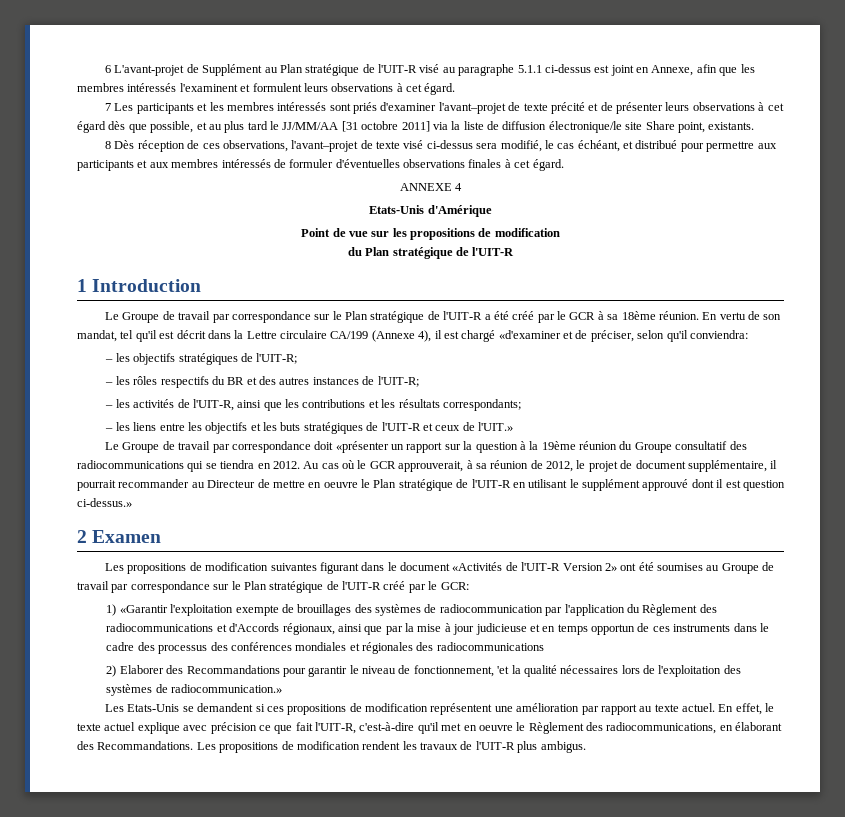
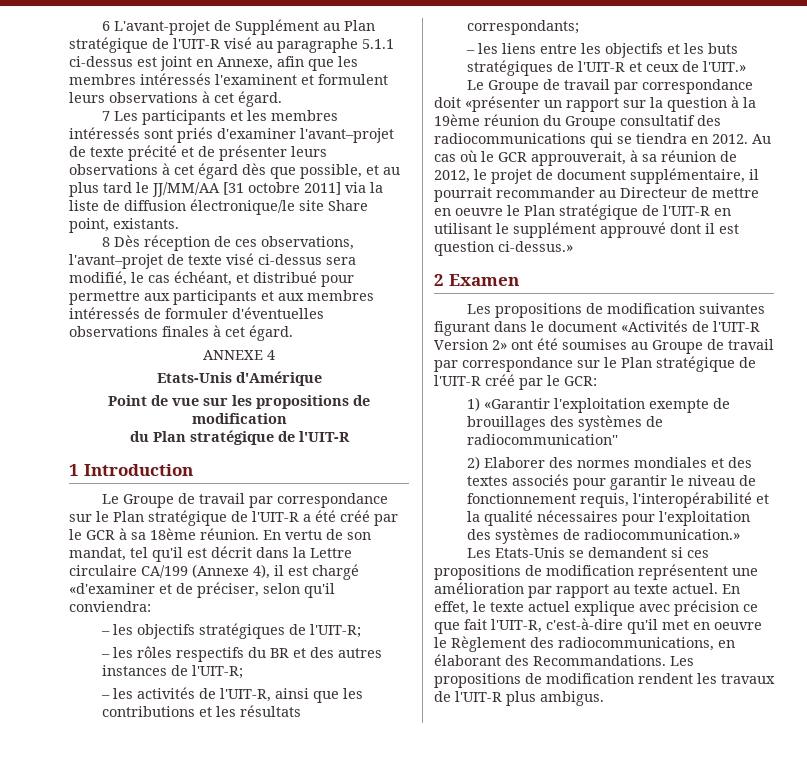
- 1) «Garantir l'exploitation exempte de brouillages des systèmes de radiocommunication par l'application du Règlement des radiocommunications et d'Accords régionaux, ainsi que par la mise à jour judicieuse et en temps opportun de ces instruments dans le cadre des processus des conférences mondiales et régionales des radiocommunications
- 2) Elaborer des Recommandations pour garantir le niveau de fonctionnement, 'et la qualité nécessaires lors de l'exploitation des systèmes de radiocommunication.»
+ 1) «Garantir l'exploitation exempte de brouillages des systèmes de radiocommunication''
+ 2) Elaborer des normes mondiales et des textes associés pour garantir le niveau de fonctionnement requis, l'interopérabilité et la qualité nécessaires pour l'exploitation des systèmes de radiocommunication.»

